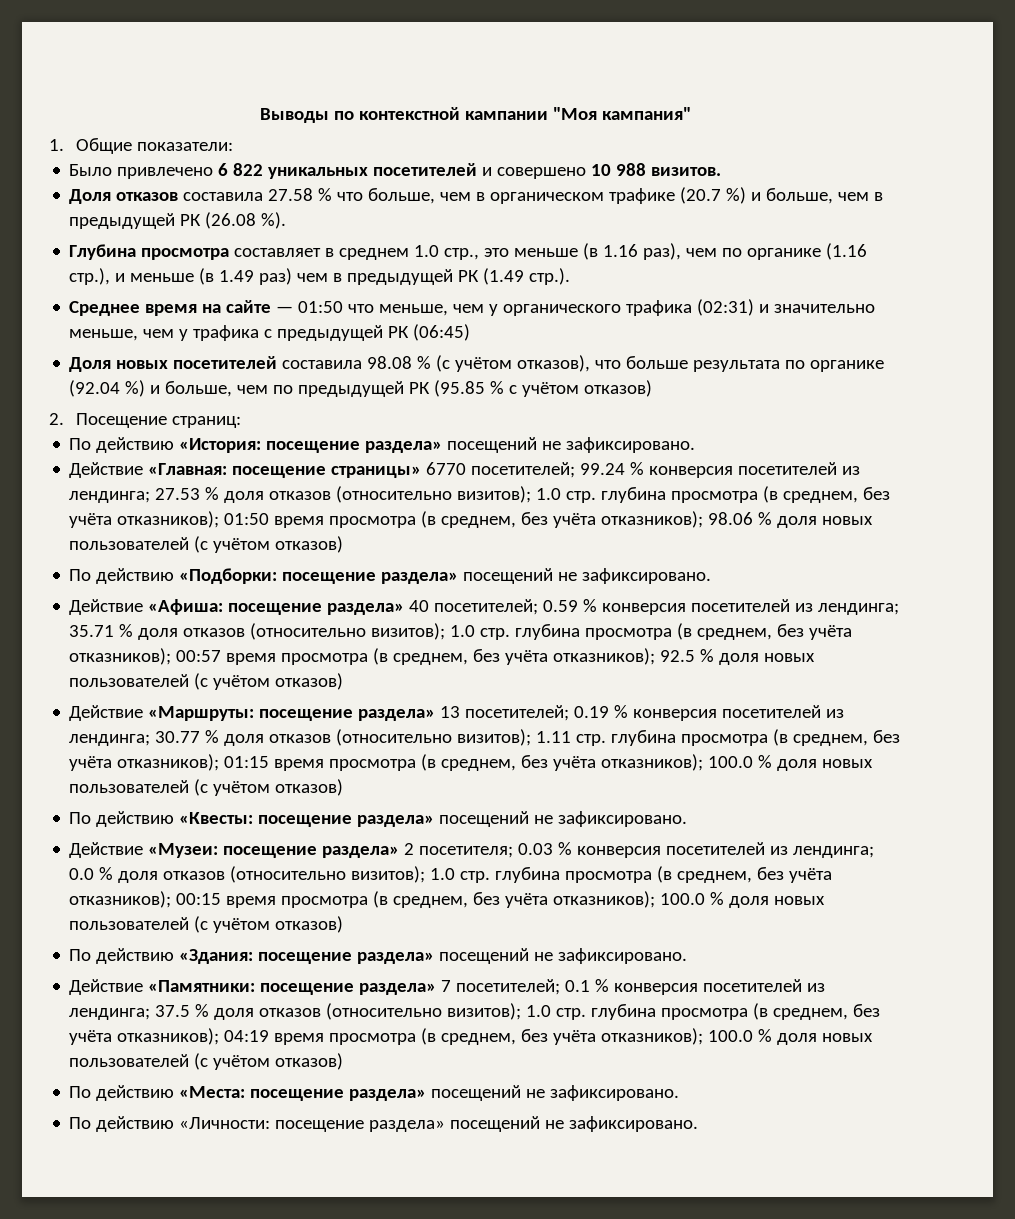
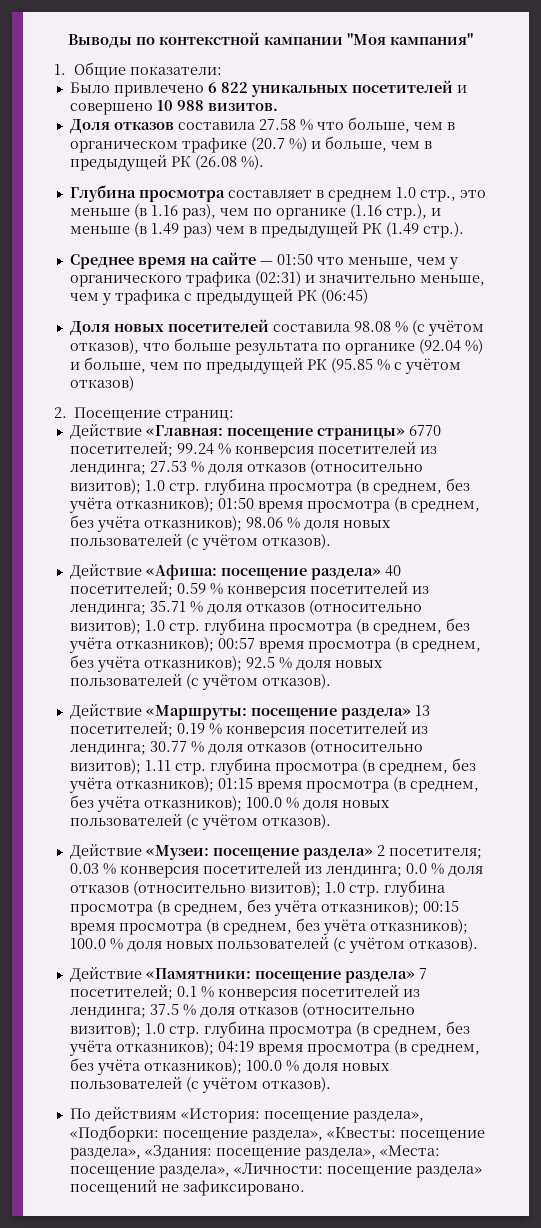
- По действию «История: посещение раздела» посещений не зафиксировано.
- Действие «Главная: посещение страницы» 6770 посетителей; 99.24 % конверсия посетителей из лендинга; 27.53 % доля отказов (относительно визитов); 1.0 стр. глубина просмотра (в среднем, без учёта отказников); 01:50 время просмотра (в среднем, без учёта отказников); 98.06 % доля новых пользователей (с учётом отказов)
- По действию «Подборки: посещение раздела» посещений не зафиксировано.
+ Действие «Главная: посещение страницы» 6770 посетителей; 99.24 % конверсия посетителей из лендинга; 27.53 % доля отказов (относительно визитов); 1.0 стр. глубина просмотра (в среднем, без учёта отказников); 01:50 время просмотра (в среднем, без учёта отказников); 98.06 % доля новых пользователей (с учётом отказов).
- Действие «Афиша: посещение раздела» 40 посетителей; 0.59 % конверсия посетителей из лендинга; 35.71 % доля отказов (относительно визитов); 1.0 стр. глубина просмотра (в среднем, без учёта отказников); 00:57 время просмотра (в среднем, без учёта отказников); 92.5 % доля новых пользователей (с учётом отказов)
+ Действие «Афиша: посещение раздела» 40 посетителей; 0.59 % конверсия посетителей из лендинга; 35.71 % доля отказов (относительно визитов); 1.0 стр. глубина просмотра (в среднем, без учёта отказников); 00:57 время просмотра (в среднем, без учёта отказников); 92.5 % доля новых пользователей (с учётом отказов).
- Действие «Маршруты: посещение раздела» 13 посетителей; 0.19 % конверсия посетителей из лендинга; 30.77 % доля отказов (относительно визитов); 1.11 стр. глубина просмотра (в среднем, без учёта отказников); 01:15 время просмотра (в среднем, без учёта отказников); 100.0 % доля новых пользователей (с учётом отказов)
- По действию «Квесты: посещение раздела» посещений не зафиксировано.
+ Действие «Маршруты: посещение раздела» 13 посетителей; 0.19 % конверсия посетителей из лендинга; 30.77 % доля отказов (относительно визитов); 1.11 стр. глубина просмотра (в среднем, без учёта отказников); 01:15 время просмотра (в среднем, без учёта отказников); 100.0 % доля новых пользователей (с учётом отказов).
- Действие «Музеи: посещение раздела» 2 посетителя; 0.03 % конверсия посетителей из лендинга; 0.0 % доля отказов (относительно визитов); 1.0 стр. глубина просмотра (в среднем, без учёта отказников); 00:15 время просмотра (в среднем, без учёта отказников); 100.0 % доля новых пользователей (с учётом отказов)
- По действию «Здания: посещение раздела» посещений не зафиксировано.
+ Действие «Музеи: посещение раздела» 2 посетителя; 0.03 % конверсия посетителей из лендинга; 0.0 % доля отказов (относительно визитов); 1.0 стр. глубина просмотра (в среднем, без учёта отказников); 00:15 время просмотра (в среднем, без учёта отказников); 100.0 % доля новых пользователей (с учётом отказов).
- Действие «Памятники: посещение раздела» 7 посетителей; 0.1 % конверсия посетителей из лендинга; 37.5 % доля отказов (относительно визитов); 1.0 стр. глубина просмотра (в среднем, без учёта отказников); 04:19 время просмотра (в среднем, без учёта отказников); 100.0 % доля новых пользователей (с учётом отказов)
- По действию «Места: посещение раздела» посещений не зафиксировано.
- По действию «Личности: посещение раздела» посещений не зафиксировано.
+ Действие «Памятники: посещение раздела» 7 посетителей; 0.1 % конверсия посетителей из лендинга; 37.5 % доля отказов (относительно визитов); 1.0 стр. глубина просмотра (в среднем, без учёта отказников); 04:19 время просмотра (в среднем, без учёта отказников); 100.0 % доля новых пользователей (с учётом отказов).
+ По действиям «История: посещение раздела», «Подборки: посещение раздела», «Квесты: посещение раздела», «Здания: посещение раздела», «Места: посещение раздела», «Личности: посещение раздела» посещений не зафиксировано.

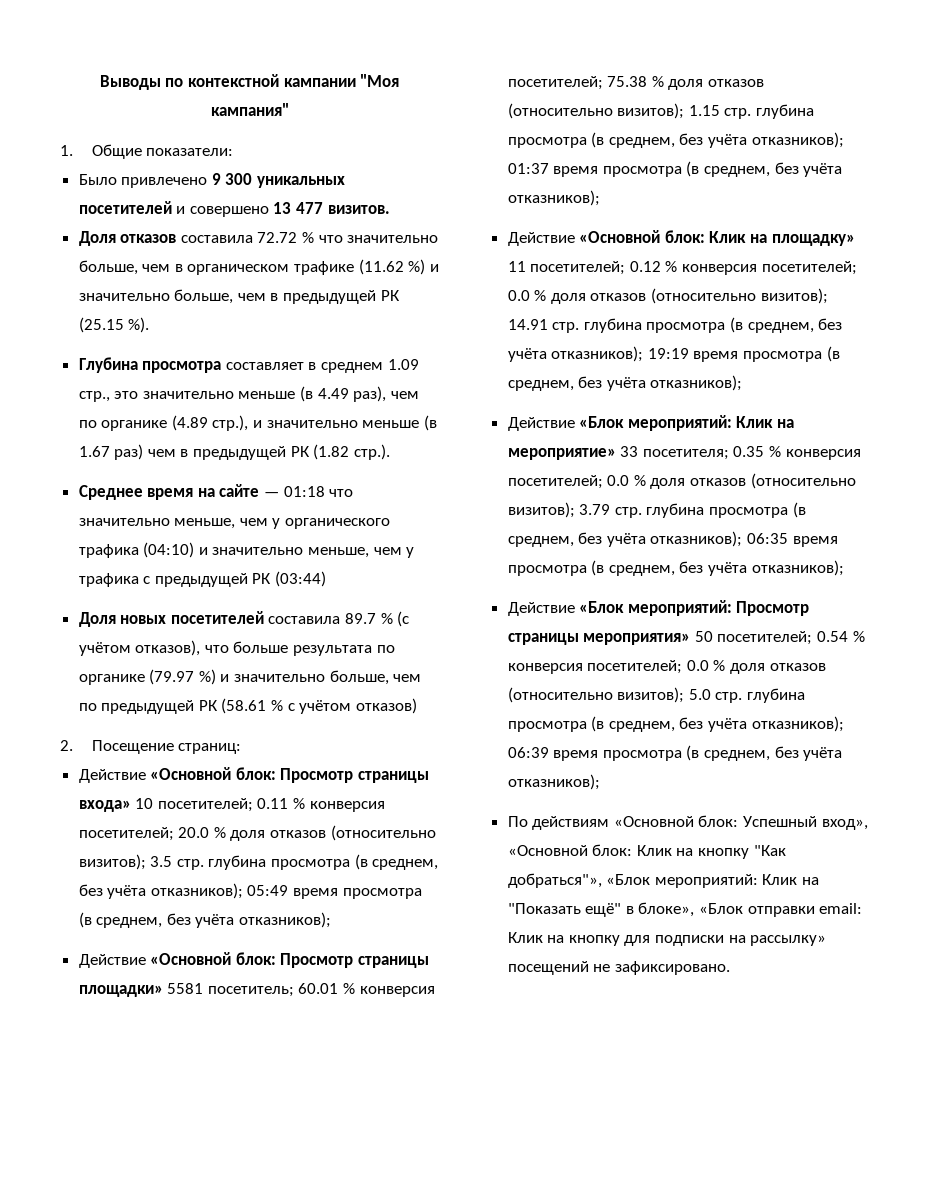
- Было привлечено 6 822 уникальных посетителей и совершено 10 988 визитов.
+ Было привлечено 9 300 уникальных посетителей и совершено 13 477 визитов.
- Доля отказов составила 27.58 % что больше, чем в органическом трафике (20.7 %) и больше, чем в предыдущей РК (26.08 %).
+ Доля отказов составила 72.72 % что значительно больше, чем в органическом трафике (11.62 %) и значительно больше, чем в предыдущей РК (25.15 %).
- Глубина просмотра составляет в среднем 1.0 стр., это меньше (в 1.16 раз), чем по органике (1.16 стр.), и меньше (в 1.49 раз) чем в предыдущей РК (1.49 стр.).
+ Глубина просмотра составляет в среднем 1.09 стр., это значительно меньше (в 4.49 раз), чем по органике (4.89 стр.), и значительно меньше (в 1.67 раз) чем в предыдущей РК (1.82 стр.).
- Среднее время на сайте — 01:50 что меньше, чем у органического трафика (02:31) и значительно меньше, чем у трафика с предыдущей РК (06:45)
+ Среднее время на сайте — 01:18 что значительно меньше, чем у органического трафика (04:10) и значительно меньше, чем у трафика с предыдущей РК (03:44)
- Доля новых посетителей составила 98.08 % (c учётом отказов), что больше результата по органике (92.04 %) и больше, чем по предыдущей РК (95.85 % с учётом отказов)
+ Доля новых посетителей составила 89.7 % (c учётом отказов), что больше результата по органике (79.97 %) и значительно больше, чем по предыдущей РК (58.61 % с учётом отказов)
- Действие «Главная: посещение страницы» 6770 посетителей; 99.24 % конверсия посетителей из лендинга; 27.53 % доля отказов (относительно визитов); 1.0 стр. глубина просмотра (в среднем, без учёта отказников); 01:50 время просмотра (в среднем, без учёта отказников); 98.06 % доля новых пользователей (с учётом отказов).
- Действие «Афиша: посещение раздела» 40 посетителей; 0.59 % конверсия посетителей из лендинга; 35.71 % доля отказов (относительно визитов); 1.0 стр. глубина просмотра (в среднем, без учёта отказников); 00:57 время просмотра (в среднем, без учёта отказников); 92.5 % доля новых пользователей (с учётом отказов).
- Действие «Маршруты: посещение раздела» 13 посетителей; 0.19 % конверсия посетителей из лендинга; 30.77 % доля отказов (относительно визитов); 1.11 стр. глубина просмотра (в среднем, без учёта отказников); 01:15 время просмотра (в среднем, без учёта отказников); 100.0 % доля новых пользователей (с учётом отказов).
- Действие «Музеи: посещение раздела» 2 посетителя; 0.03 % конверсия посетителей из лендинга; 0.0 % доля отказов (относительно визитов); 1.0 стр. глубина просмотра (в среднем, без учёта отказников); 00:15 время просмотра (в среднем, без учёта отказников); 100.0 % доля новых пользователей (с учётом отказов).
- Действие «Памятники: посещение раздела» 7 посетителей; 0.1 % конверсия посетителей из лендинга; 37.5 % доля отказов (относительно визитов); 1.0 стр. глубина просмотра (в среднем, без учёта отказников); 04:19 время просмотра (в среднем, без учёта отказников); 100.0 % доля новых пользователей (с учётом отказов).
- По действиям «История: посещение раздела», «Подборки: посещение раздела», «Квесты: посещение раздела», «Здания: посещение раздела», «Места: посещение раздела», «Личности: посещение раздела» посещений не зафиксировано.
+ Действие «Основной блок: Просмотр страницы входа» 10 посетителей; 0.11 % конверсия посетителей; 20.0 % доля отказов (относительно визитов); 3.5 стр. глубина просмотра (в среднем, без учёта отказников); 05:49 время просмотра (в среднем, без учёта отказников);
+ Действие «Основной блок: Просмотр страницы площадки» 5581 посетитель; 60.01 % конверсия посетителей; 75.38 % доля отказов (относительно визитов); 1.15 стр. глубина просмотра (в среднем, без учёта отказников); 01:37 время просмотра (в среднем, без учёта отказников);
+ Действие «Основной блок: Клик на площадку» 11 посетителей; 0.12 % конверсия посетителей; 0.0 % доля отказов (относительно визитов); 14.91 стр. глубина просмотра (в среднем, без учёта отказников); 19:19 время просмотра (в среднем, без учёта отказников);
+ Действие «Блок мероприятий: Клик на мероприятие» 33 посетителя; 0.35 % конверсия посетителей; 0.0 % доля отказов (относительно визитов); 3.79 стр. глубина просмотра (в среднем, без учёта отказников); 06:35 время просмотра (в среднем, без учёта отказников);
+ Действие «Блок мероприятий: Просмотр страницы мероприятия» 50 посетителей; 0.54 % конверсия посетителей; 0.0 % доля отказов (относительно визитов); 5.0 стр. глубина просмотра (в среднем, без учёта отказников); 06:39 время просмотра (в среднем, без учёта отказников);
+ По действиям «Основной блок: Успешный вход», «Основной блок: Клик на кнопку "Как добраться"», «Блок мероприятий: Клик на "Показать ещё" в блоке», «Блок отправки email: Клик на кнопку для подписки на рассылку» посещений не зафиксировано.

